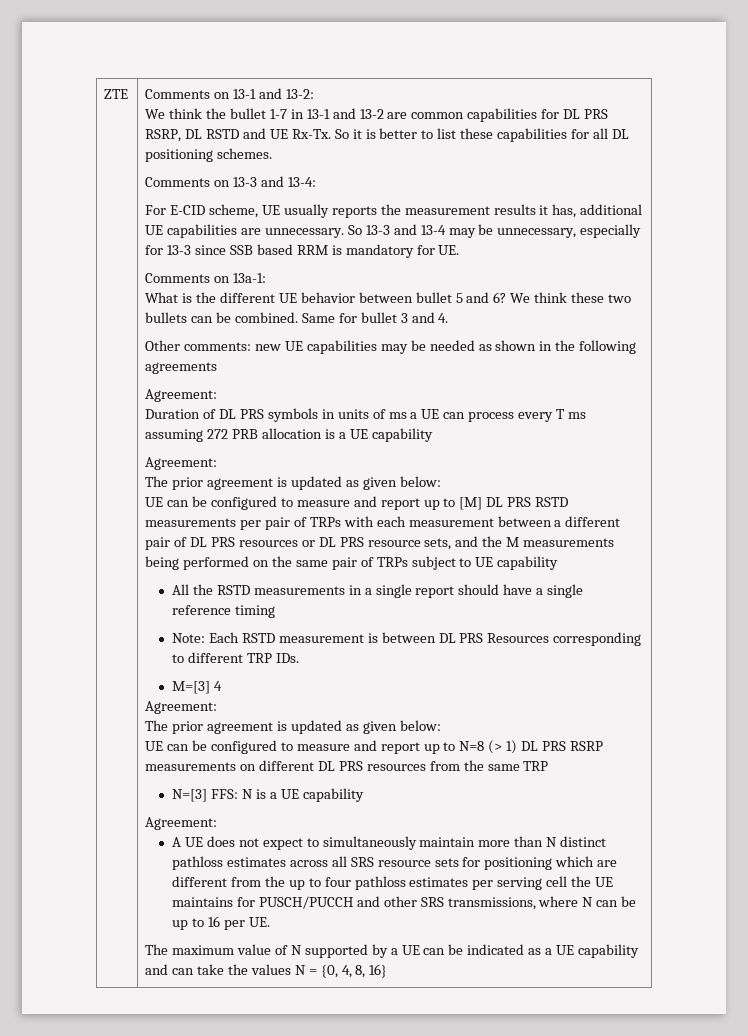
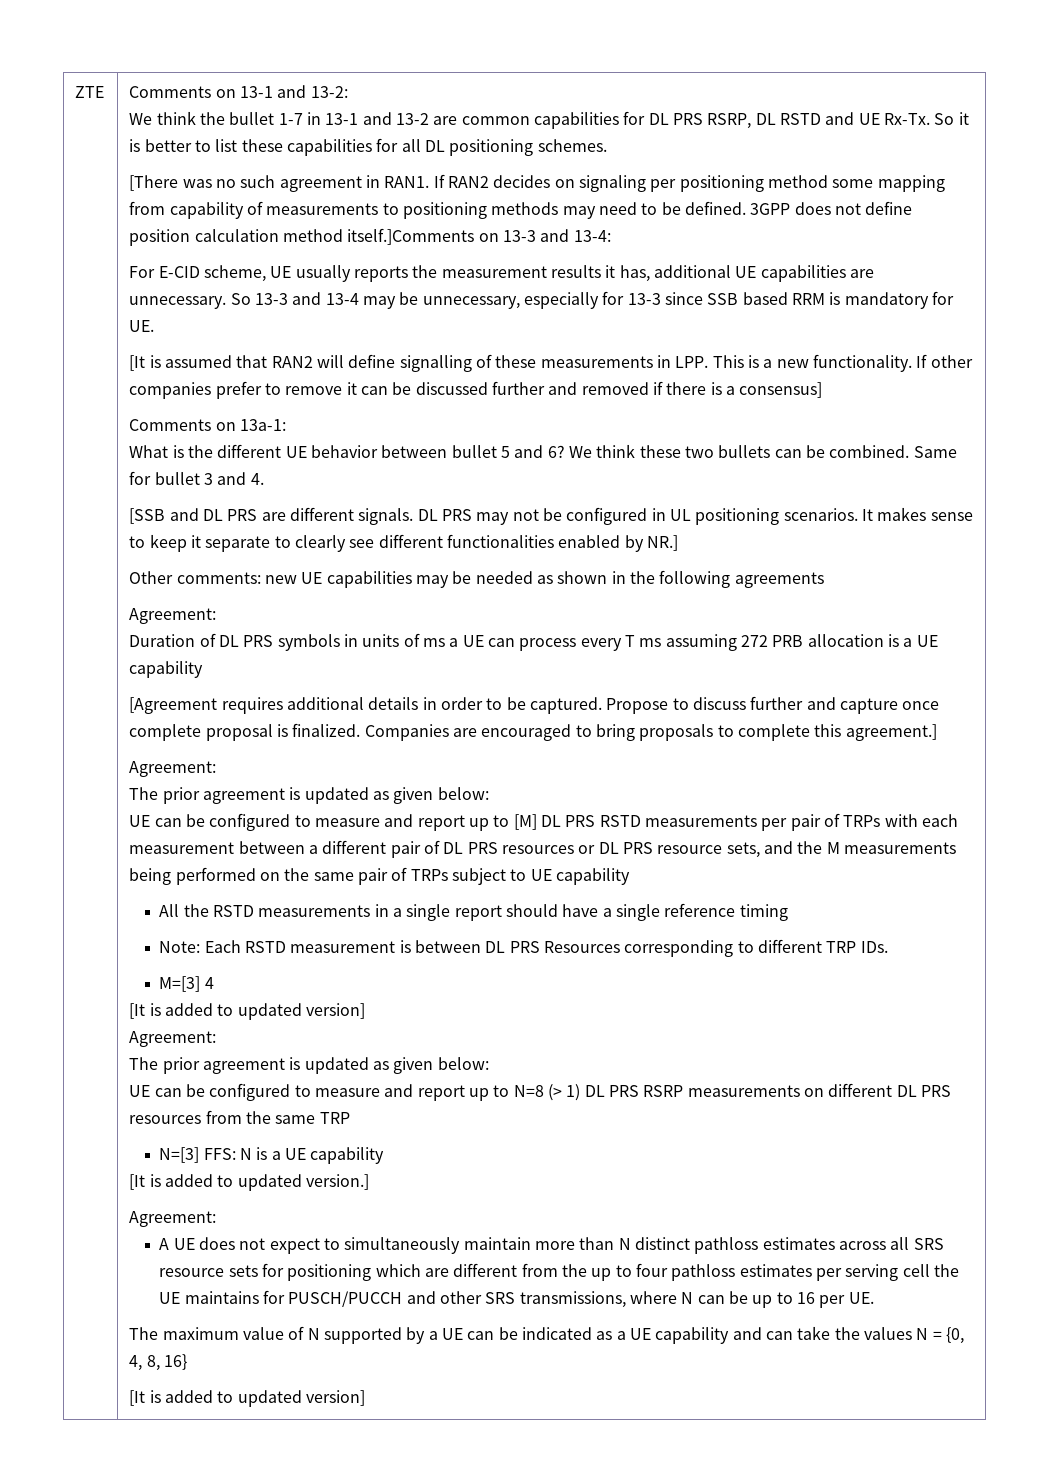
- Comments on 13-3 and 13-4:
+ [There was no such agreement in RAN1. If RAN2 decides on signaling per positioning method some mapping from capability of measurements to positioning methods may need to be defined. 3GPP does not define position calculation method itself.]Comments on 13-3 and 13-4:
+ [It is assumed that RAN2 will define signalling of these measurements in LPP. This is a new functionality. If other companies prefer to remove it can be discussed further and removed if there is a consensus]
+ [SSB and DL PRS are different signals. DL PRS may not be configured in UL positioning scenarios. It makes sense to keep it separate to clearly see different functionalities enabled by NR.]
+ [Agreement requires additional details in order to be captured. Propose to discuss further and capture once complete proposal is finalized. Companies are encouraged to bring proposals to complete this agreement.]
  M=[3] 4
+ [It is added to updated version]
+ [It is added to updated version.]
  The maximum value of N supported by a UE can be indicated as a UE capability and can take the values N = {0, 4, 8, 16}
+ [It is added to updated version]

